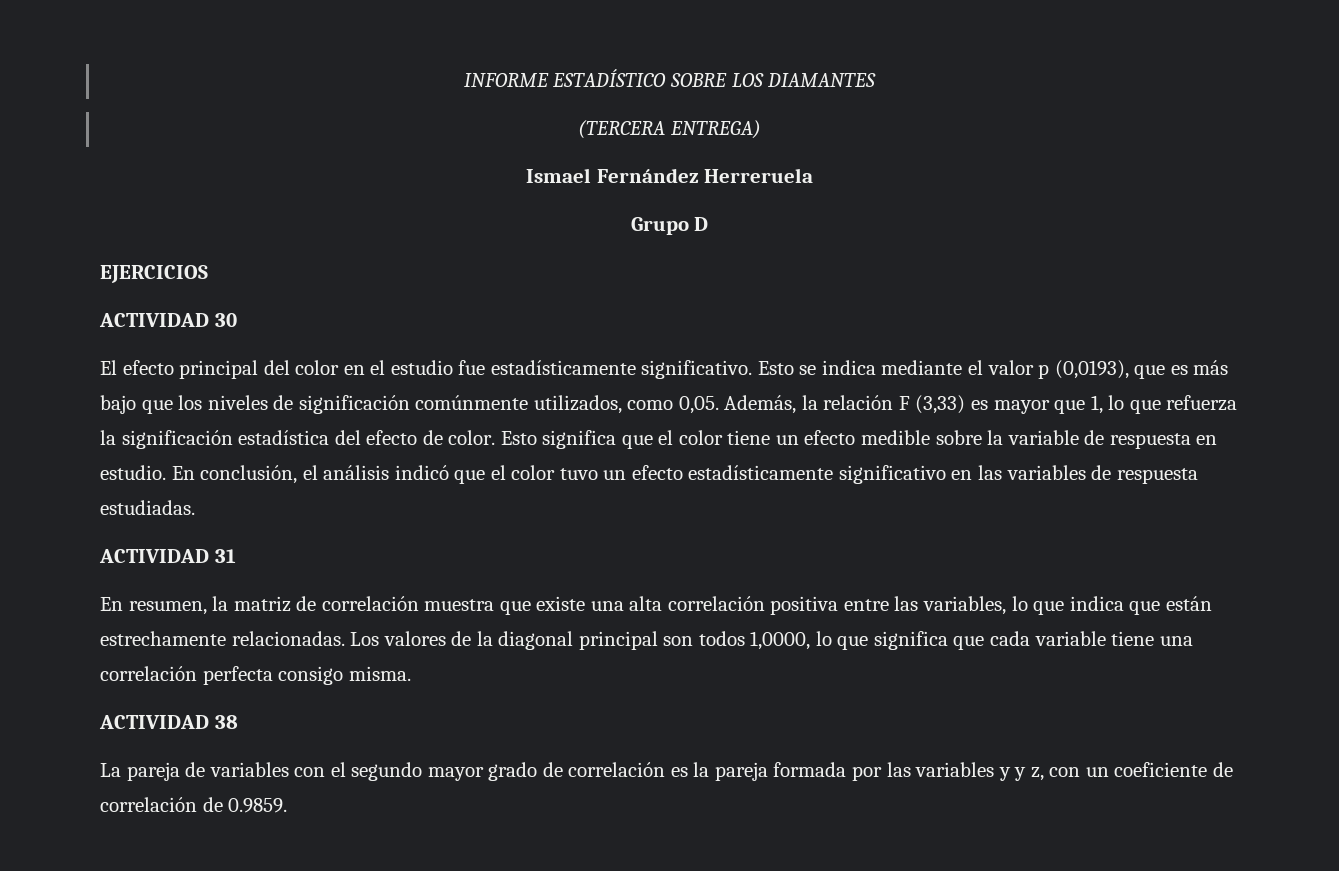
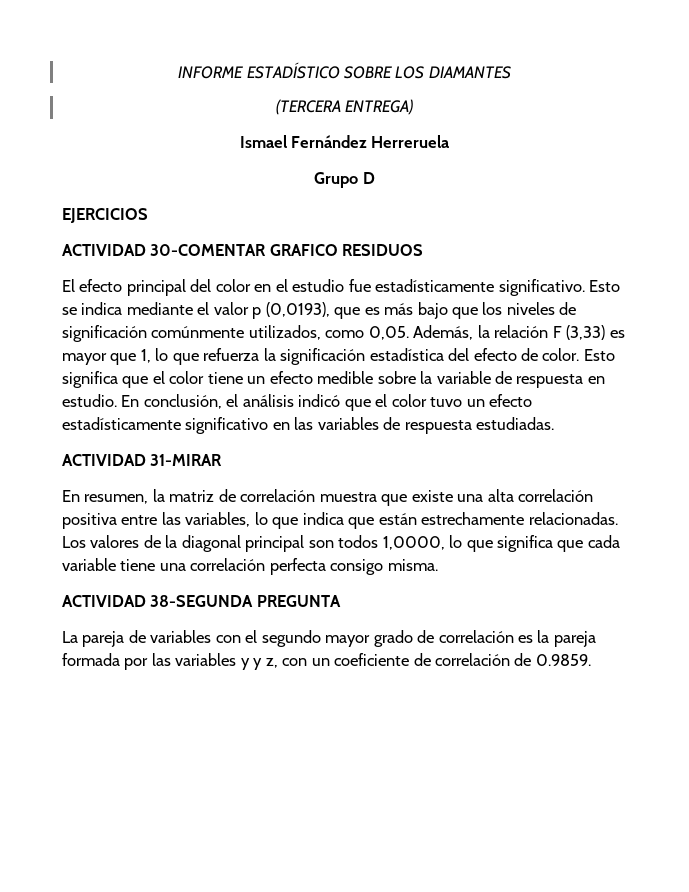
- ACTIVIDAD 30
+ ACTIVIDAD 30-COMENTAR GRAFICO RESIDUOS
- ACTIVIDAD 31
+ ACTIVIDAD 31-MIRAR
- ACTIVIDAD 38
+ ACTIVIDAD 38-SEGUNDA PREGUNTA

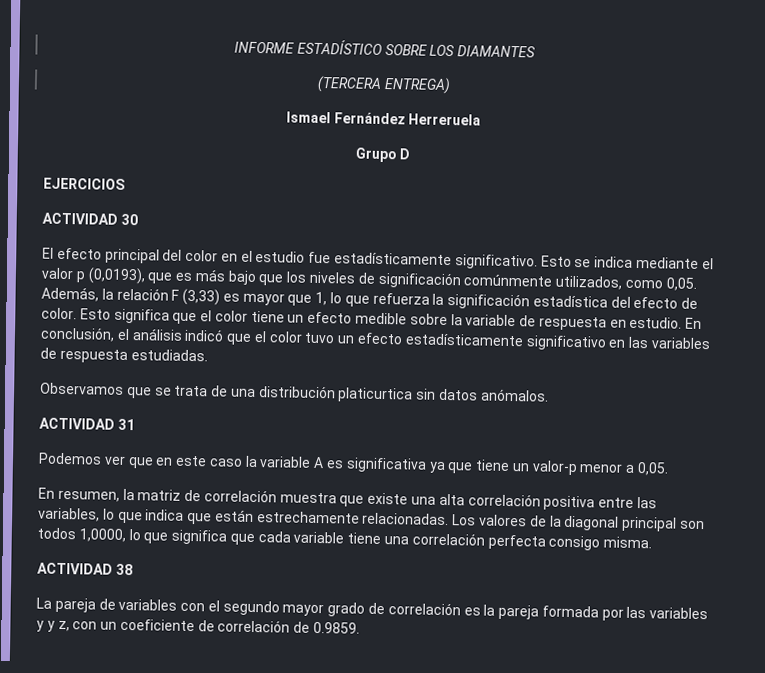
- ACTIVIDAD 30-COMENTAR GRAFICO RESIDUOS
+ ACTIVIDAD 30
- ACTIVIDAD 31-MIRAR
+ Observamos que se trata de una distribución platicurtica sin datos anómalos.
+ ACTIVIDAD 31
+ Podemos ver que en este caso la variable A es significativa ya que tiene un valor-p menor a 0,05.
- ACTIVIDAD 38-SEGUNDA PREGUNTA
+ ACTIVIDAD 38

